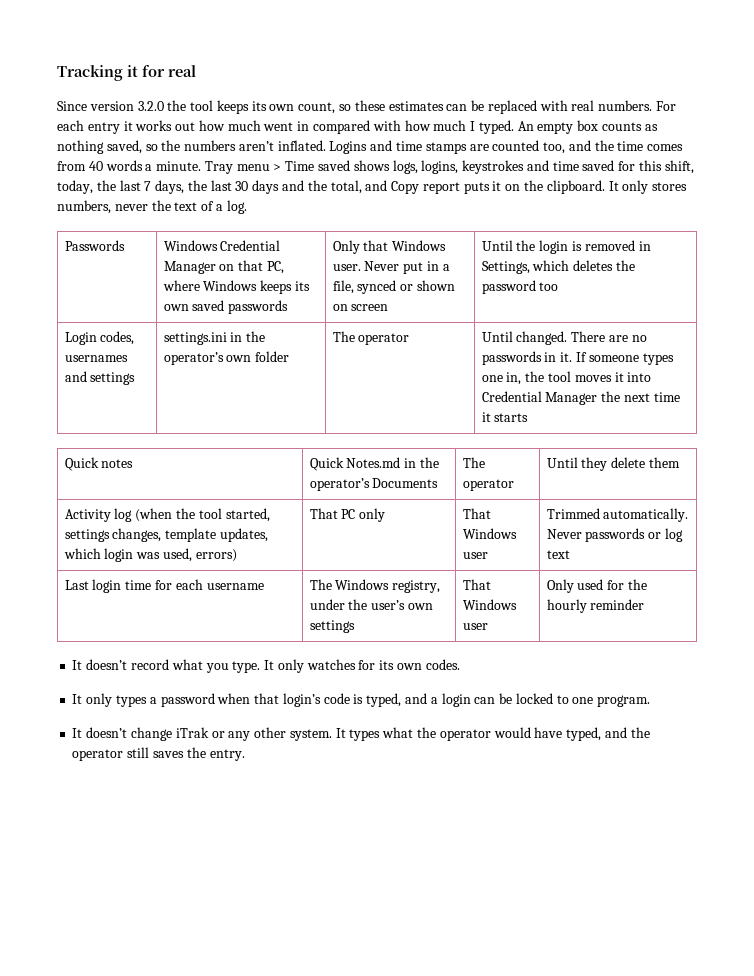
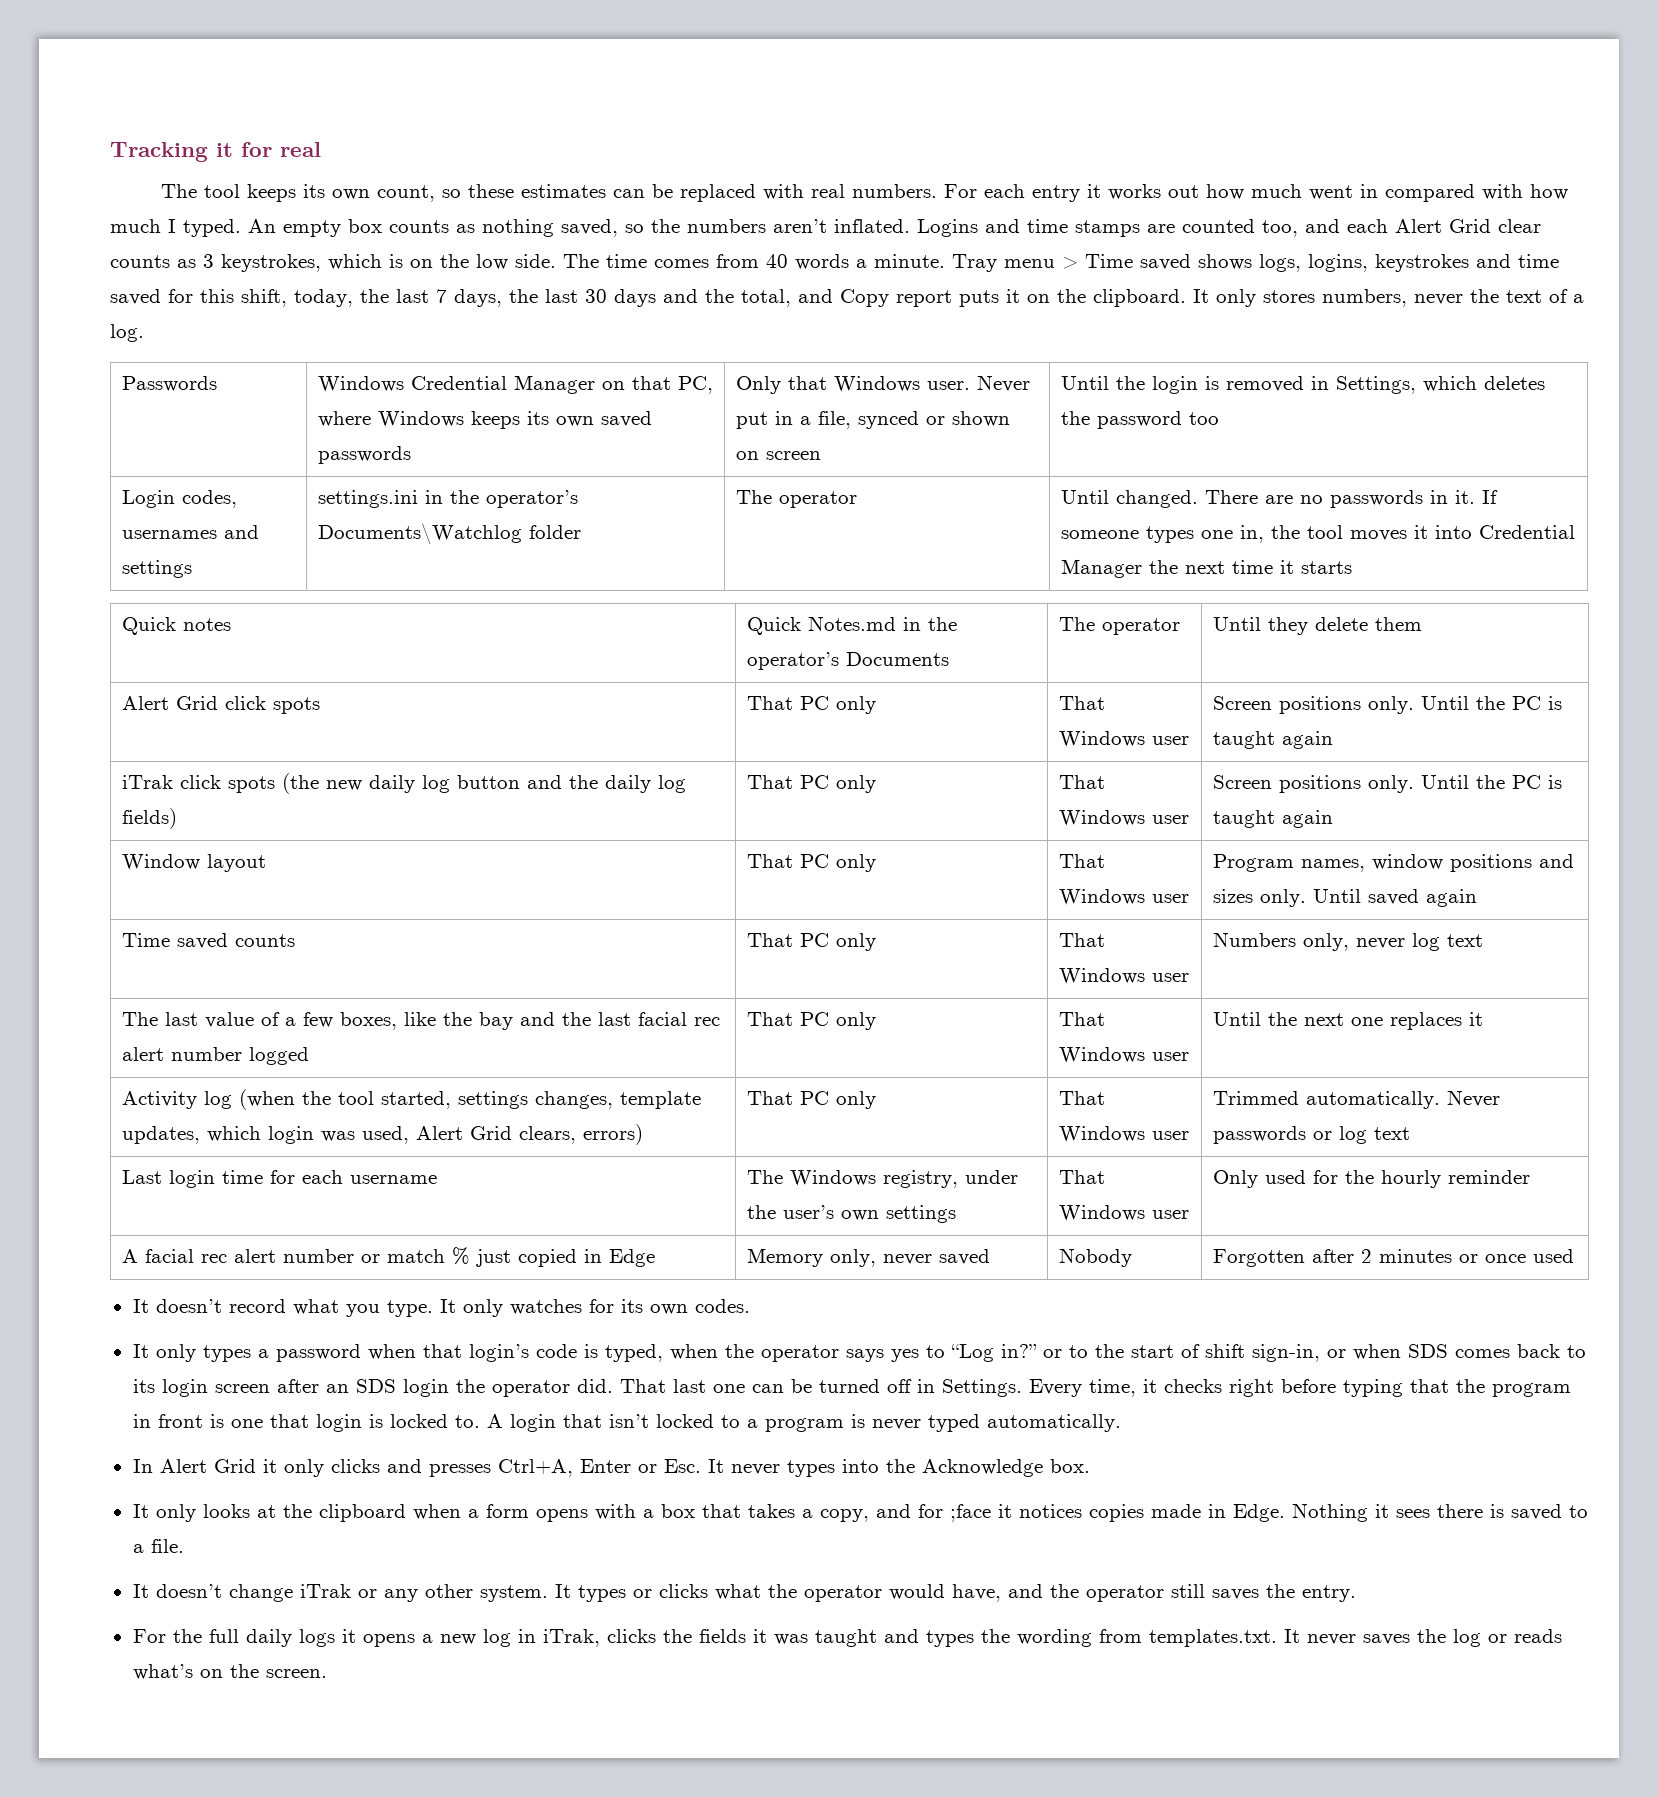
- Since version 3.2.0 the tool keeps its own count, so these estimates can be replaced with real numbers.
+ The tool keeps its own count, so these estimates can be replaced with real numbers.
- Logins and time stamps are counted too, and the time comes from 40 words a minute.
+ Logins and time stamps are counted too, and each Alert Grid clear counts as 3 keystrokes, which is on the low side. The time comes from 40 words a minute.
- Login codes, usernames and settings | settings.ini in the operator’s own folder | The operator | Until changed. There are no passwords in it. If someone types one in, the tool moves it into Credential Manager the next time it starts
+ Login codes, usernames and settings | settings.ini in the operator’s Documents\Watchlog folder | The operator | Until changed. There are no passwords in it. If someone types one in, the tool moves it into Credential Manager the next time it starts
+ Alert Grid click spots | That PC only | That Windows user | Screen positions only. Until the PC is taught again
+ iTrak click spots (the new daily log button and the daily log fields) | That PC only | That Windows user | Screen positions only. Until the PC is taught again
+ Window layout | That PC only | That Windows user | Program names, window positions and sizes only. Until saved again
+ Time saved counts | That PC only | That Windows user | Numbers only, never log text
+ The last value of a few boxes, like the bay and the last facial rec alert number logged | That PC only | That Windows user | Until the next one replaces it
- Activity log (when the tool started, settings changes, template updates, which login was used, errors) | That PC only | That Windows user | Trimmed automatically. Never passwords or log text
+ Activity log (when the tool started, settings changes, template updates, which login was used, Alert Grid clears, errors) | That PC only | That Windows user | Trimmed automatically. Never passwords or log text
+ A facial rec alert number or match % just copied in Edge | Memory only, never saved | Nobody | Forgotten after 2 minutes or once used
- It only types a password when that login’s code is typed, and a login can be locked to one program.
+ It only types a password when that login’s code is typed, when the operator says yes to “Log in?” or to the start of shift sign-in, or when SDS comes back to its login screen after an SDS login the operator did. That last one can be turned off in Settings. Every time, it checks right before typing that the program in front is one that login is locked to. A login that isn’t locked to a program is never typed automatically.
+ In Alert Grid it only clicks and presses Ctrl+A, Enter or Esc. It never types into the Acknowledge box.
+ It only looks at the clipboard when a form opens with a box that takes a copy, and for ;face it notices copies made in Edge. Nothing it sees there is saved to a file.
- It types what the operator would have typed, and the operator still saves the entry.
+ It types or clicks what the operator would have, and the operator still saves the entry.
+ For the full daily logs it opens a new log in iTrak, clicks the fields it was taught and types the wording from templates.txt. It never saves the log or reads what’s on the screen.

